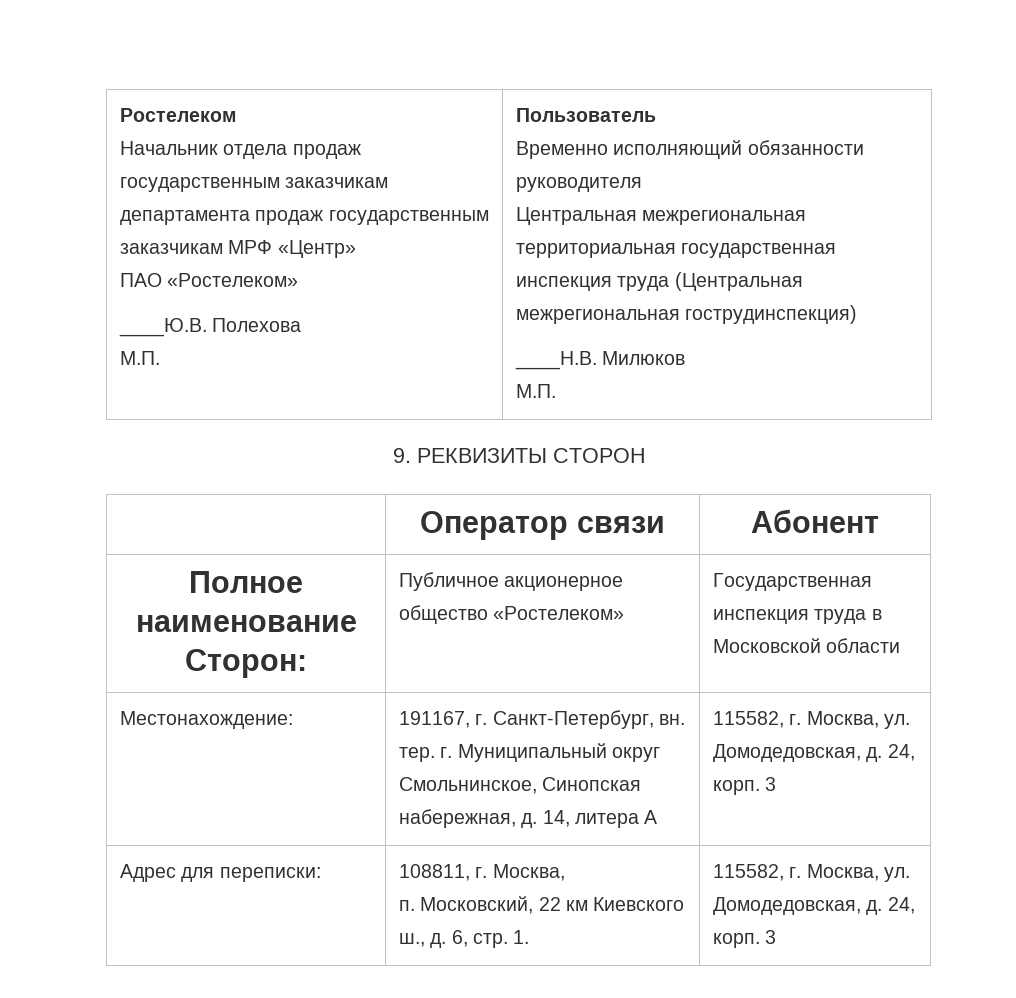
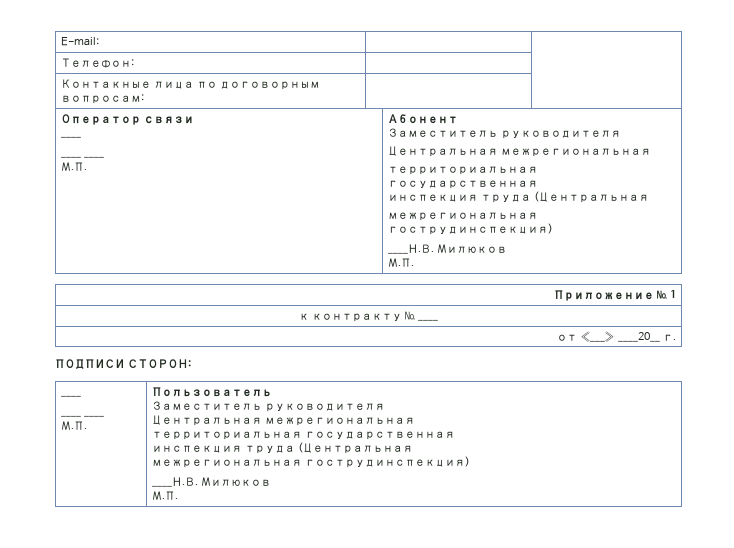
- Ростелеком
- Начальник отдела продаж государственным заказчикам департамента продаж государственным заказчикам МРФ «Центр»
- ПАО «Ростелеком»
- ____Ю.В. Полехова
- М.П. | Пользователь
- Временно исполняющий обязанности руководителя
- Центральная межрегиональная территориальная государственная инспекция труда (Центральная межрегиональная гострудинспекция)
+ E-mail: | |
+ Телефон: | |
+ Контакные лица по договорным вопросам: | |
+ Оператор связи
+ ____
+ ____ ____
+ М.П. | Абонент
+ Заместитель руководителя
+ Центральная межрегиональная
+ территориальная государственная
+ инспекция труда (Центральная
+ межрегиональная гострудинспекция)
  ____Н.В. Милюков
  М.П.
- 9. РЕКВИЗИТЫ СТОРОН
- | Оператор связи | Абонент
- Полное наименование Сторон: | Публичное акционерное общество «Ростелеком» | Государственная инспекция труда в Московской области
- Местонахождение: | 191167, г. Санкт-Петербург, вн. тер. г. Муниципальный округ Смольнинское, Синопская набережная, д. 14, литера А | 115582, г. Москва, ул. Домодедовская, д. 24, корп. 3
- Адрес для переписки: | 108811, г. Москва,
- п. Московский, 22 км Киевского ш., д. 6, стр. 1. | 115582, г. Москва, ул. Домодедовская, д. 24, корп. 3
+ Приложение № 1
+ к контракту № ____
+ от «___» ____20__ г.
+ ПОДПИСИ СТОРОН:
+ ____
+ ____ ____
+ М.П. | Пользователь
+ Заместитель руководителя
+ Центральная межрегиональная
+ территориальная государственная
+ инспекция труда (Центральная
+ межрегиональная гострудинспекция)
+ ____Н.В. Милюков
+ М.П.

